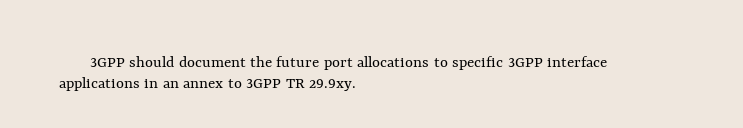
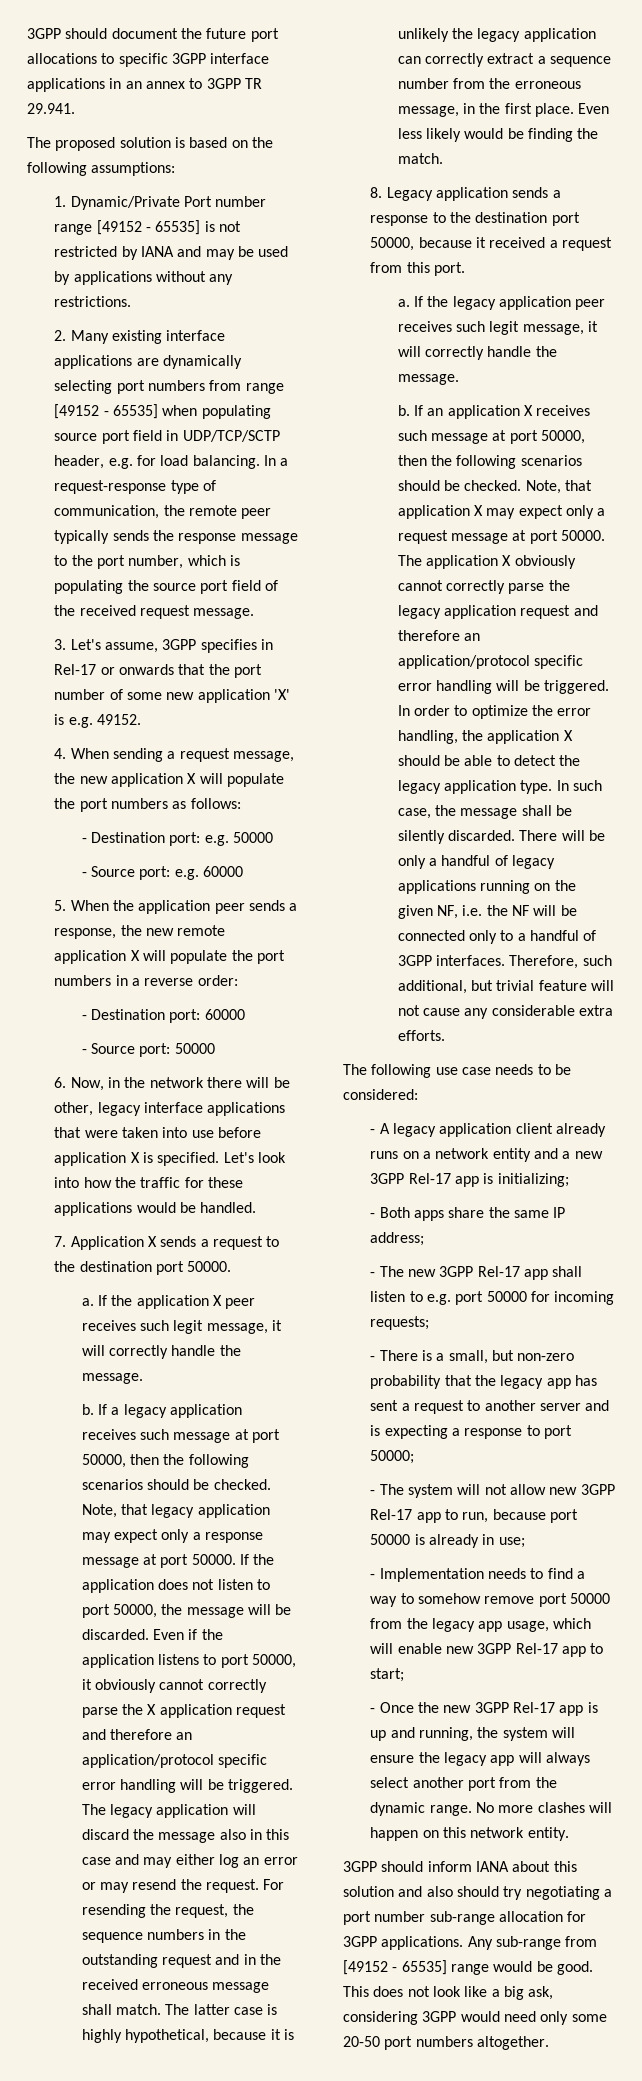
- 3GPP should document the future port allocations to specific 3GPP interface applications in an annex to 3GPP TR 29.9xy.
+ 3GPP should document the future port allocations to specific 3GPP interface applications in an annex to 3GPP TR 29.941.
+ The proposed solution is based on the following assumptions:
+ 1. Dynamic/Private Port number range [49152 - 65535] is not restricted by IANA and may be used by applications without any restrictions.
+ 2. Many existing interface applications are dynamically selecting port numbers from range [49152 - 65535] when populating source port field in UDP/TCP/SCTP header, e.g. for load balancing. In a request-response type of communication, the remote peer typically sends the response message to the port number, which is populating the source port field of the received request message.
+ 3. Let's assume, 3GPP specifies in Rel-17 or onwards that the port number of some new application 'X' is e.g. 49152.
+ 4. When sending a request message, the new application X will populate the port numbers as follows:
+ - Destination port: e.g. 50000
+ - Source port: e.g. 60000
+ 5. When the application peer sends a response, the new remote application X will populate the port numbers in a reverse order:
+ - Destination port: 60000
+ - Source port: 50000
+ 6. Now, in the network there will be other, legacy interface applications that were taken into use before application X is specified. Let's look into how the traffic for these applications would be handled.
+ 7. Application X sends a request to the destination port 50000.
+ a. If the application X peer receives such legit message, it will correctly handle the message.
+ b. If a legacy application receives such message at port 50000, then the following scenarios should be checked. Note, that legacy application may expect only a response message at port 50000. If the application does not listen to port 50000, the message will be discarded. Even if the application listens to port 50000, it obviously cannot correctly parse the X application request and therefore an application/protocol specific error handling will be triggered. The legacy application will discard the message also in this case and may either log an error or may resend the request. For resending the request, the sequence numbers in the outstanding request and in the received erroneous message shall match. The latter case is highly hypothetical, because it is unlikely the legacy application can correctly extract a sequence number from the erroneous message, in the first place. Even less likely would be finding the match.
+ 8. Legacy application sends a response to the destination port 50000, because it received a request from this port.
+ a. If the legacy application peer receives such legit message, it will correctly handle the message.
+ b. If an application X receives such message at port 50000, then the following scenarios should be checked. Note, that application X may expect only a request message at port 50000. The application X obviously cannot correctly parse the legacy application request and therefore an application/protocol specific error handling will be triggered. In order to optimize the error handling, the application X should be able to detect the legacy application type. In such case, the message shall be silently discarded. There will be only a handful of legacy applications running on the given NF, i.e. the NF will be connected only to a handful of 3GPP interfaces. Therefore, such additional, but trivial feature will not cause any considerable extra efforts.
+ The following use case needs to be considered:
+ - A legacy application client already runs on a network entity and a new 3GPP Rel-17 app is initializing;
+ - Both apps share the same IP address;
+ - The new 3GPP Rel-17 app shall listen to e.g. port 50000 for incoming requests;
+ - There is a small, but non-zero probability that the legacy app has sent a request to another server and is expecting a response to port 50000;
+ - The system will not allow new 3GPP Rel-17 app to run, because port 50000 is already in use;
+ - Implementation needs to find a way to somehow remove port 50000 from the legacy app usage, which will enable new 3GPP Rel-17 app to start;
+ - Once the new 3GPP Rel-17 app is up and running, the system will ensure the legacy app will always select another port from the dynamic range. No more clashes will happen on this network entity.
+ 3GPP should inform IANA about this solution and also should try negotiating a port number sub-range allocation for 3GPP applications. Any sub-range from [49152 - 65535] range would be good. This does not look like a big ask, considering 3GPP would need only some 20-50 port numbers altogether.

